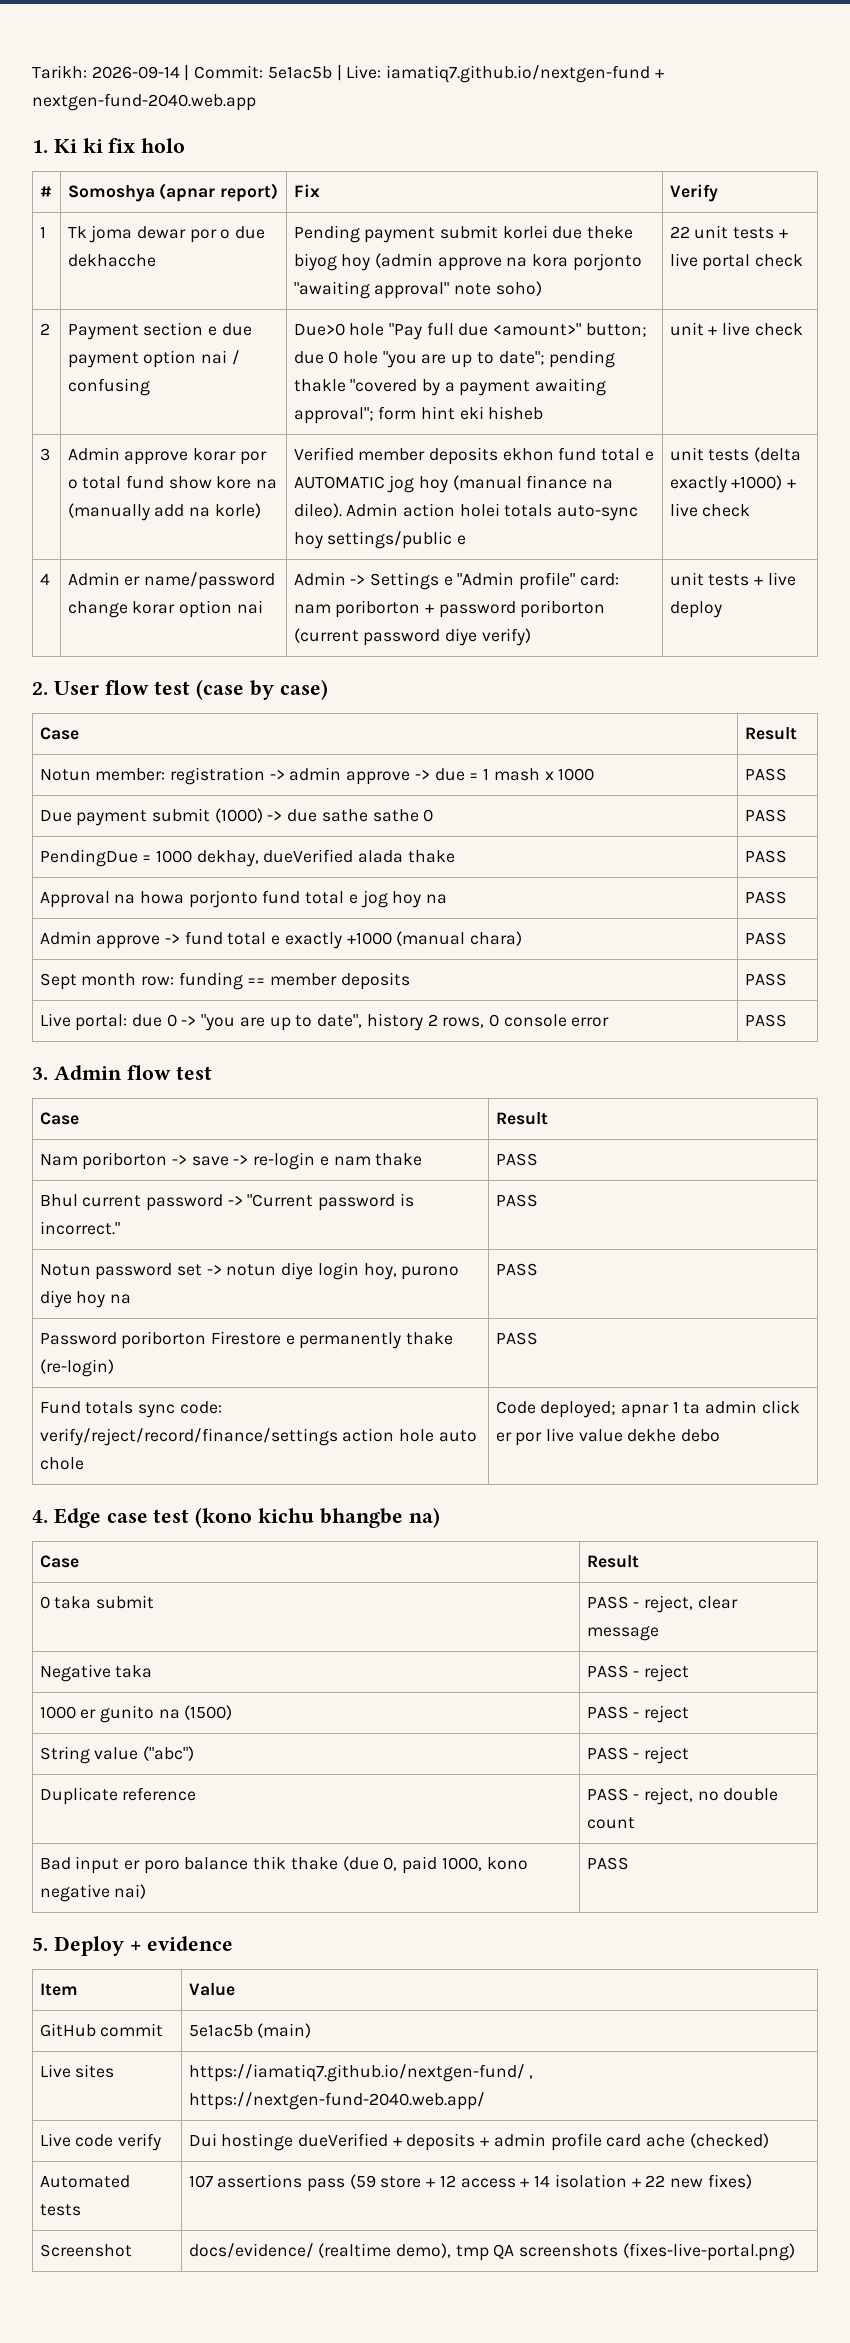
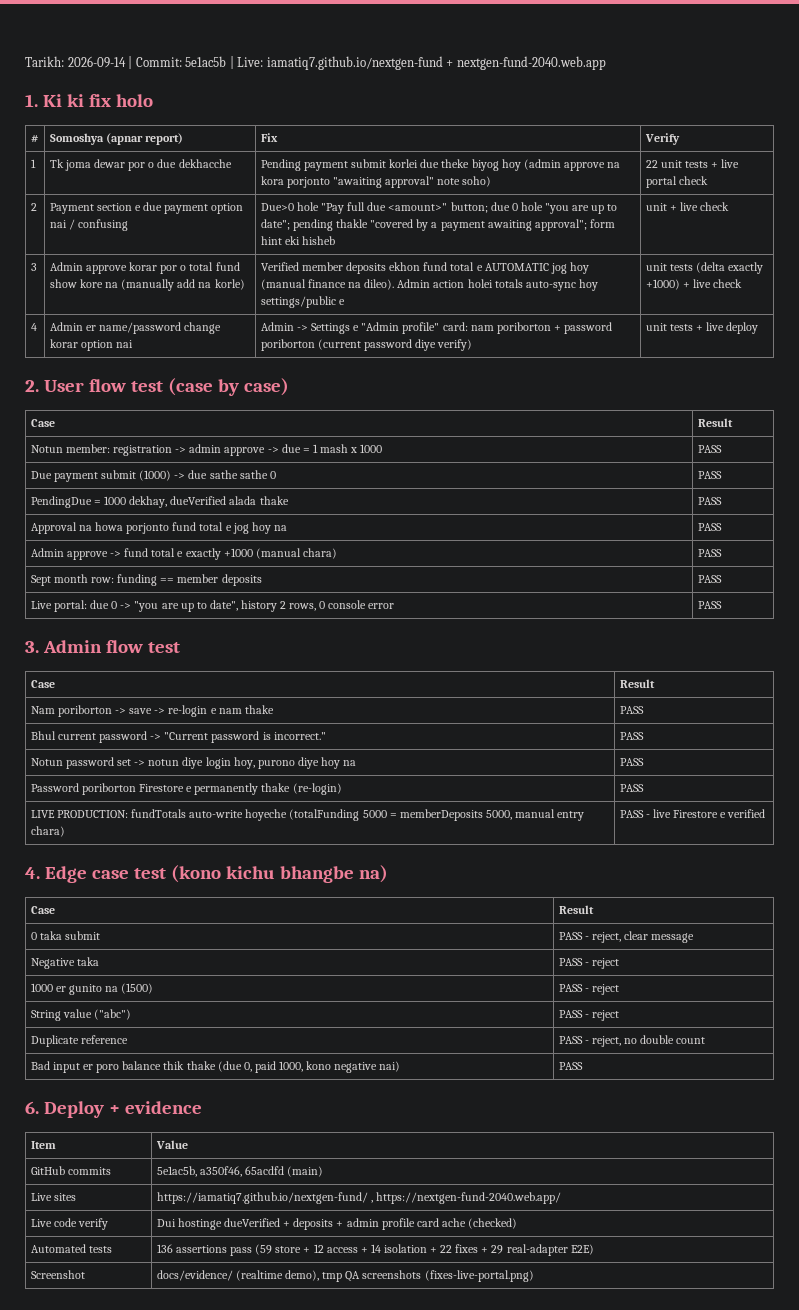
- Fund totals sync code: verify/reject/record/finance/settings action hole auto chole | Code deployed; apnar 1 ta admin click er por live value dekhe debo
+ LIVE PRODUCTION: fundTotals auto-write hoyeche (totalFunding 5000 = memberDeposits 5000, manual entry chara) | PASS - live Firestore e verified
- 5. Deploy + evidence
+ 6. Deploy + evidence
- GitHub commit | 5e1ac5b (main)
+ GitHub commits | 5e1ac5b, a350f46, 65acdfd (main)
- Automated tests | 107 assertions pass (59 store + 12 access + 14 isolation + 22 new fixes)
+ Automated tests | 136 assertions pass (59 store + 12 access + 14 isolation + 22 fixes + 29 real-adapter E2E)

